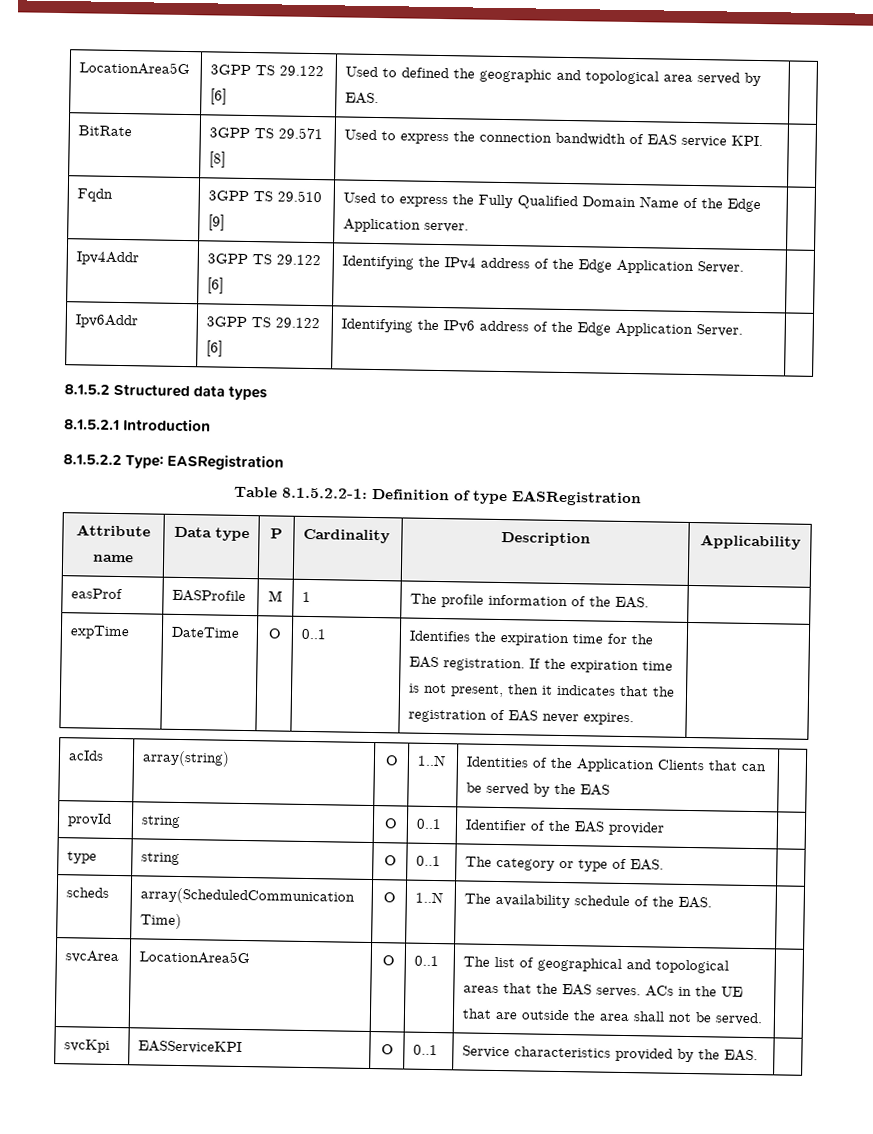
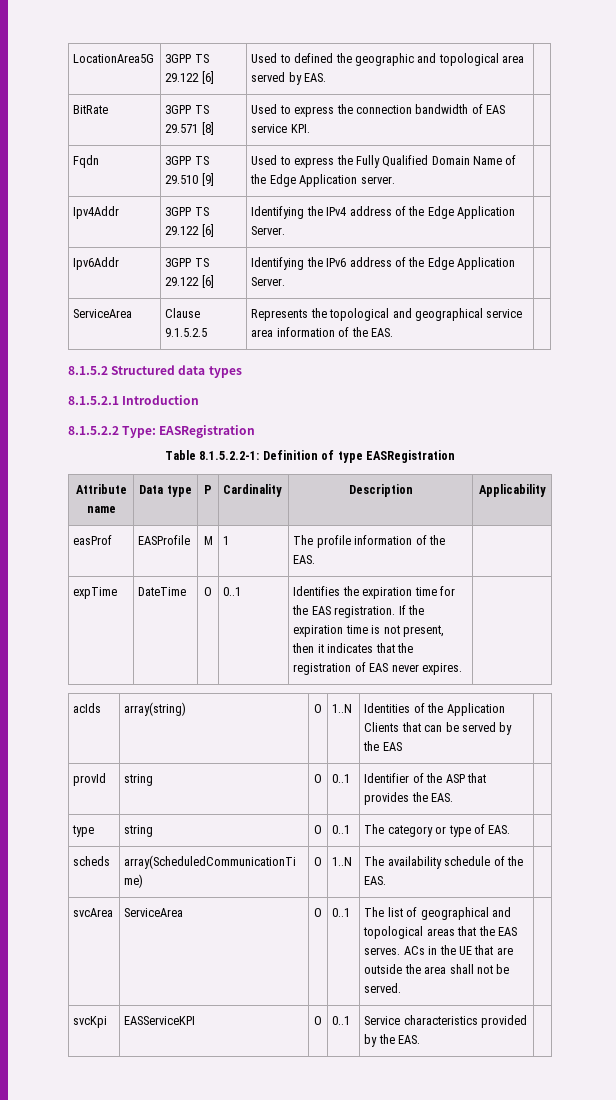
+ ServiceArea | Clause 9.1.5.2.5 | Represents the topological and geographical service area information of the EAS. |
- provId | string | O | 0..1 | Identifier of the EAS provider |
+ provId | string | O | 0..1 | Identifier of the ASP that provides the EAS. |
- svcArea | LocationArea5G | O | 0..1 | The list of geographical and topological areas that the EAS serves. ACs in the UE that are outside the area shall not be served. |
+ svcArea | ServiceArea | O | 0..1 | The list of geographical and topological areas that the EAS serves. ACs in the UE that are outside the area shall not be served. |

